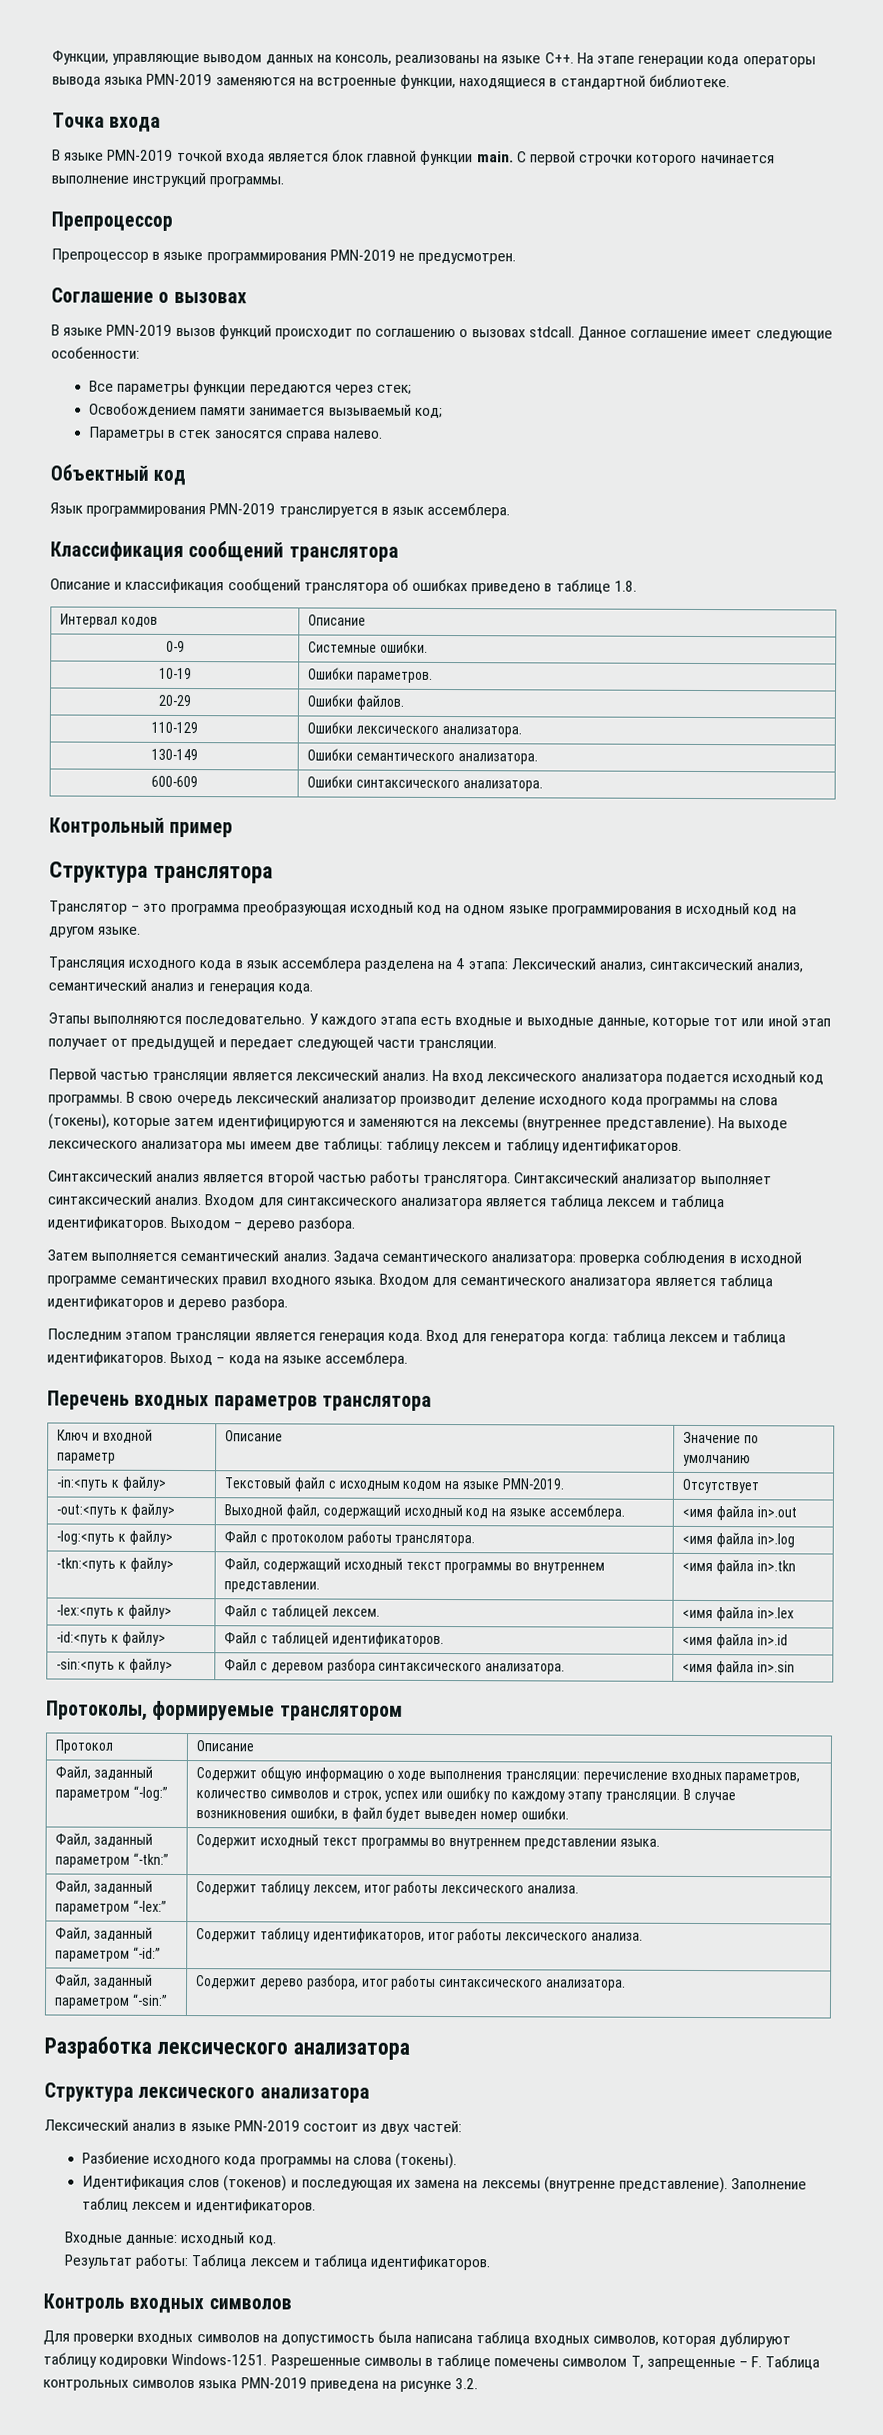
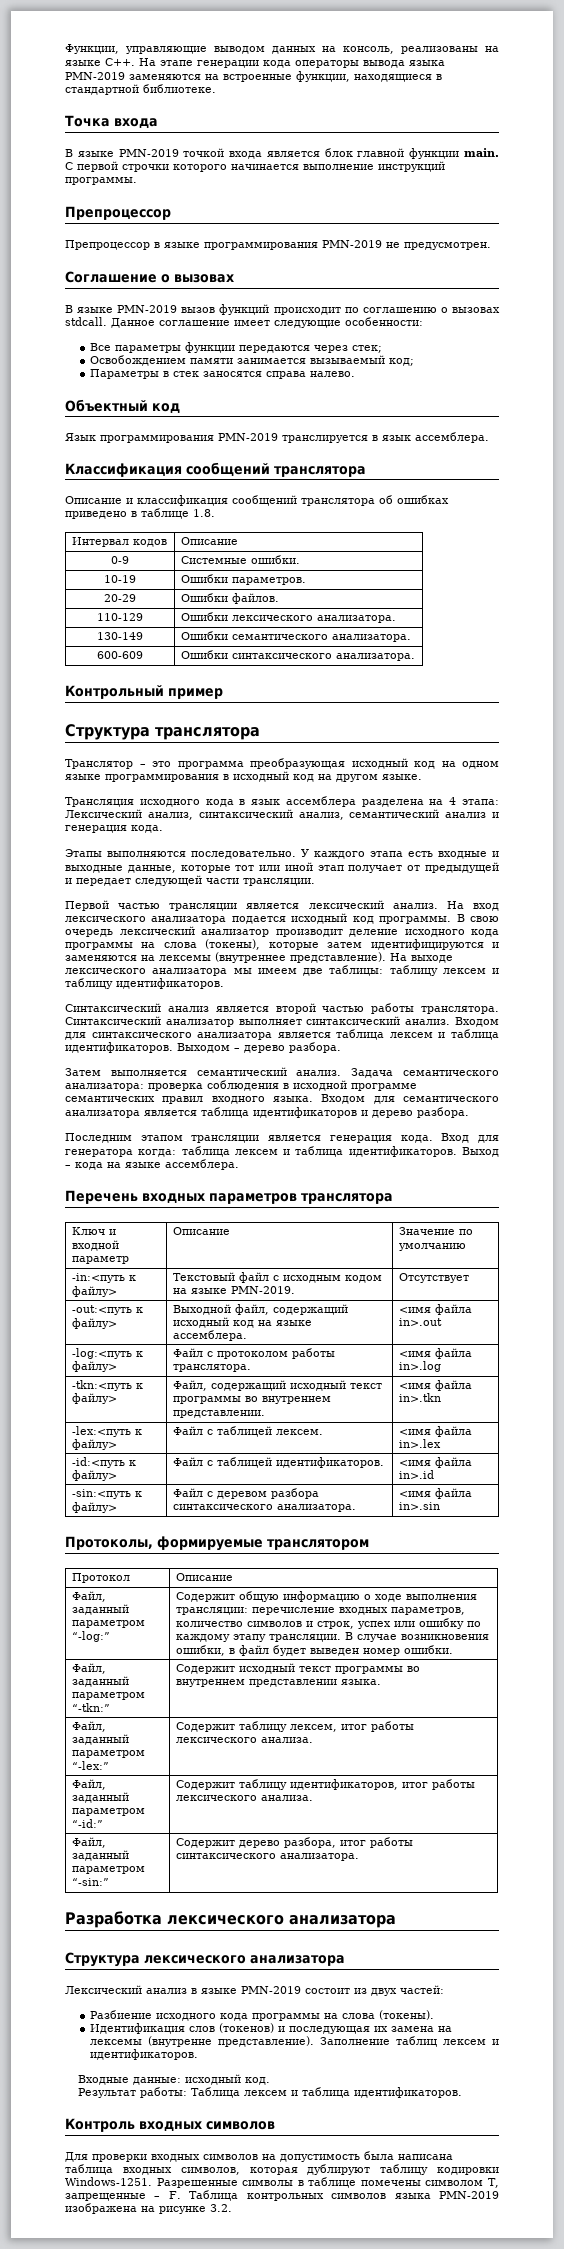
- Разрешенные символы в таблице помечены символом T, запрещенные – F. Таблица контрольных символов языка PMN-2019 приведена на рисунке 3.2.
+ Разрешенные символы в таблице помечены символом T, запрещенные – F. Таблица контрольных символов языка PMN-2019 изображена на рисунке 3.2.

